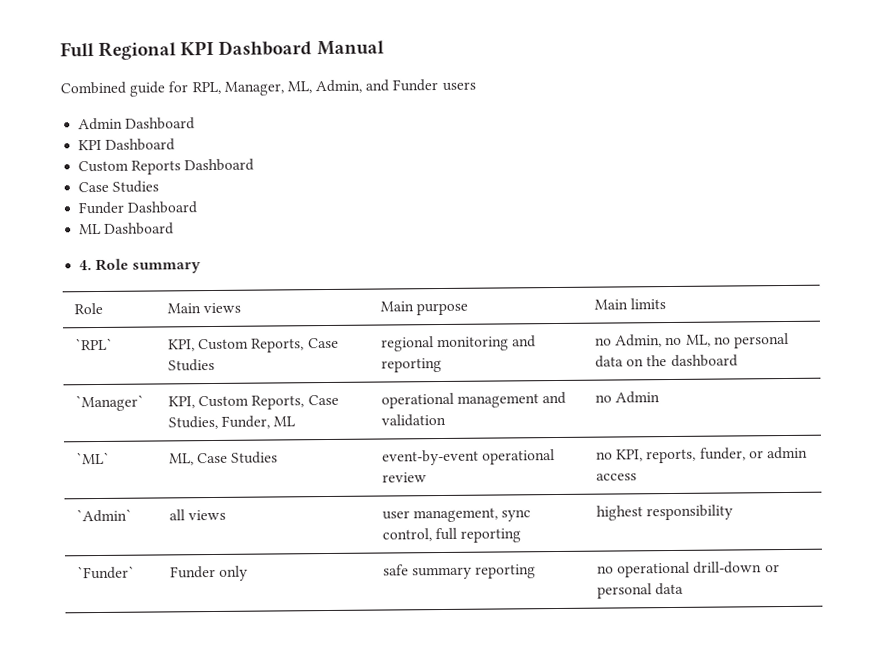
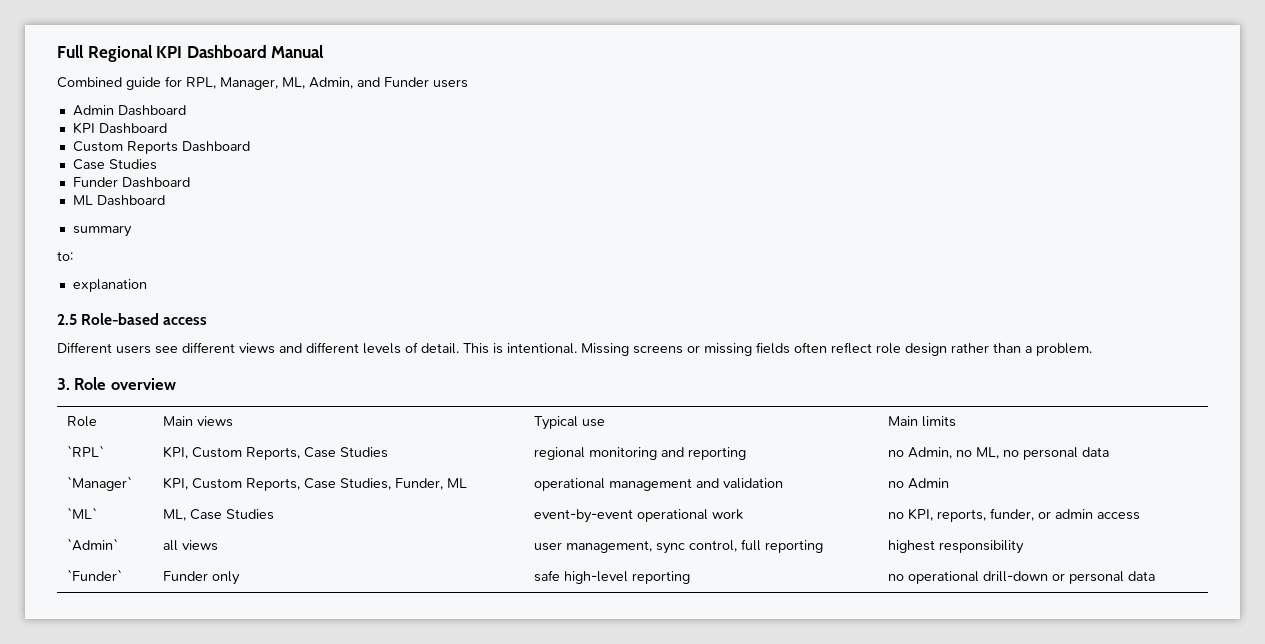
- 4. Role summary
+ summary
+ to:
+ explanation
+ 2.5 Role-based access
+ Different users see different views and different levels of detail. This is intentional. Missing screens or missing fields often reflect role design rather than a problem.
+ 3. Role overview
- Role | Main views | Main purpose | Main limits
+ Role | Main views | Typical use | Main limits
- `RPL` | KPI, Custom Reports, Case Studies | regional monitoring and reporting | no Admin, no ML, no personal data on the dashboard
+ `RPL` | KPI, Custom Reports, Case Studies | regional monitoring and reporting | no Admin, no ML, no personal data
- `ML` | ML, Case Studies | event-by-event operational review | no KPI, reports, funder, or admin access
+ `ML` | ML, Case Studies | event-by-event operational work | no KPI, reports, funder, or admin access
- `Funder` | Funder only | safe summary reporting | no operational drill-down or personal data
+ `Funder` | Funder only | safe high-level reporting | no operational drill-down or personal data

